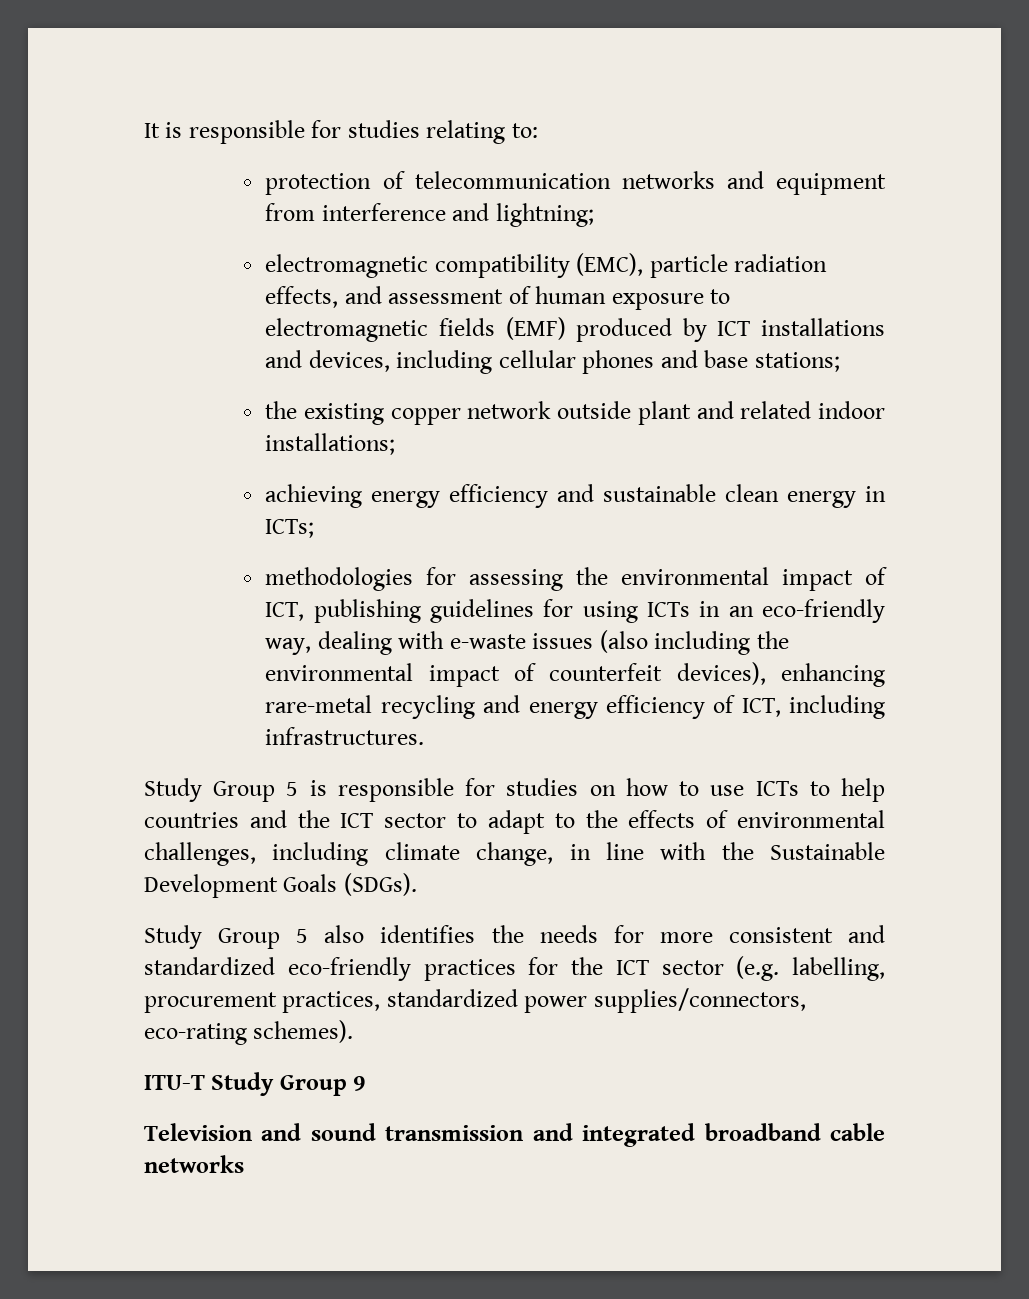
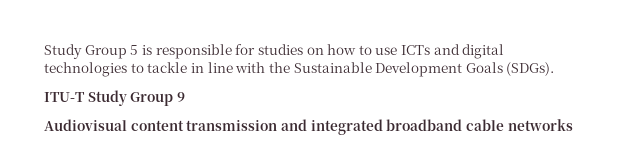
- It is responsible for studies relating to:
- protection of telecommunication networks and equipment from interference and lightning;
- electromagnetic compatibility (EMC), particle radiation effects, and assessment of human exposure to electromagnetic fields (EMF) produced by ICT installations and devices, including cellular phones and base stations;
- the existing copper network outside plant and related indoor installations;
- achieving energy efficiency and sustainable clean energy in ICTs;
- methodologies for assessing the environmental impact of ICT, publishing guidelines for using ICTs in an eco-friendly way, dealing with e-waste issues (also including the environmental impact of counterfeit devices), enhancing rare-metal recycling and energy efficiency of ICT, including infrastructures.
- Study Group 5 is responsible for studies on how to use ICTs to help countries and the ICT sector to adapt to the effects of environmental challenges, including climate change, in line with the Sustainable Development Goals (SDGs).
+ Study Group 5 is responsible for studies on how to use ICTs and digital technologies to tackle in line with the Sustainable Development Goals (SDGs).
- Study Group 5 also identifies the needs for more consistent and standardized eco-friendly practices for the ICT sector (e.g. labelling, procurement practices, standardized power supplies/connectors, eco-rating schemes).
- Television and sound transmission and integrated broadband cable networks
+ Audiovisual content transmission and integrated broadband cable networks

